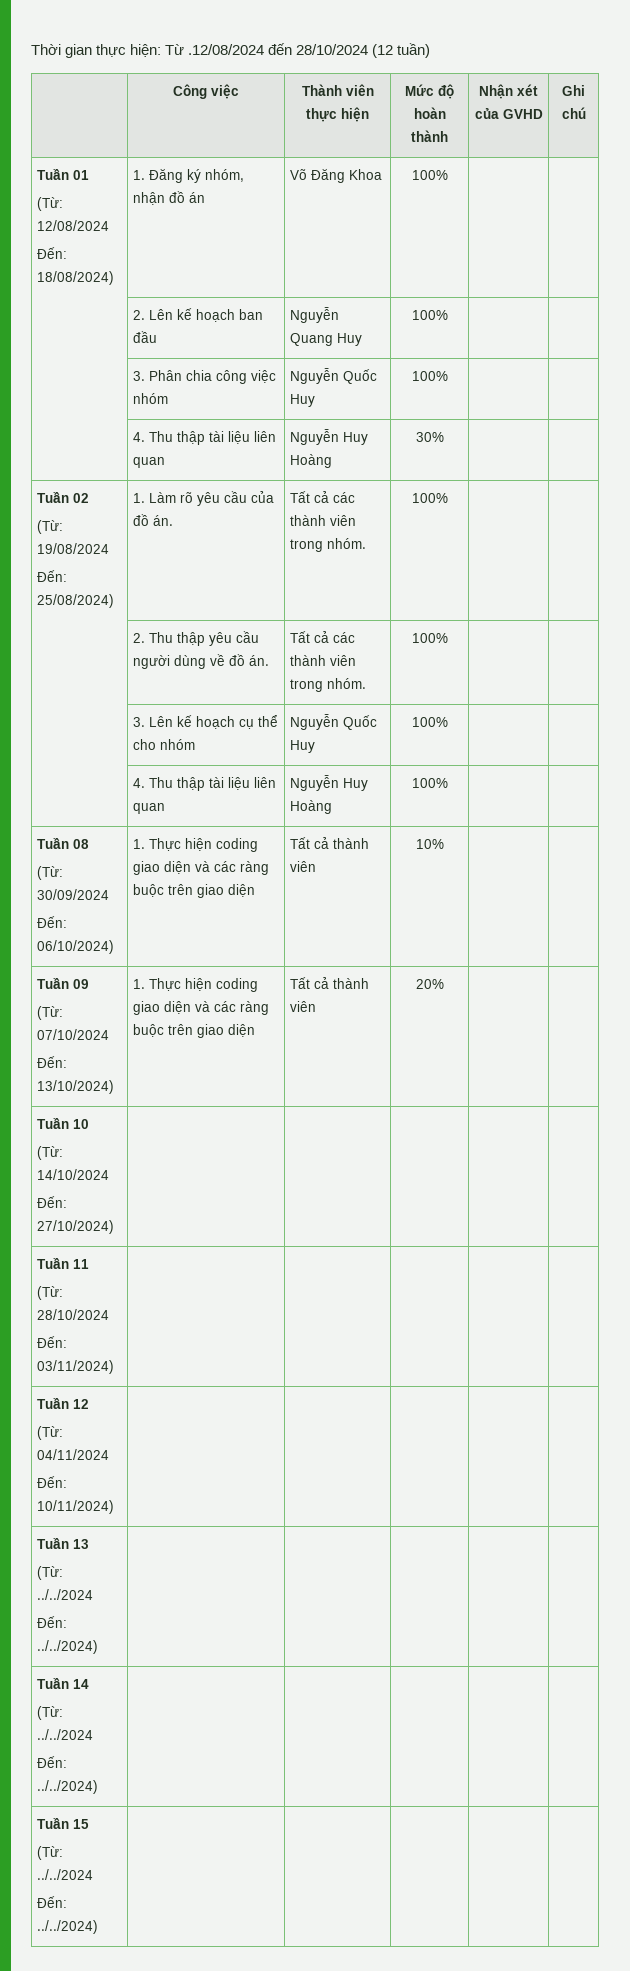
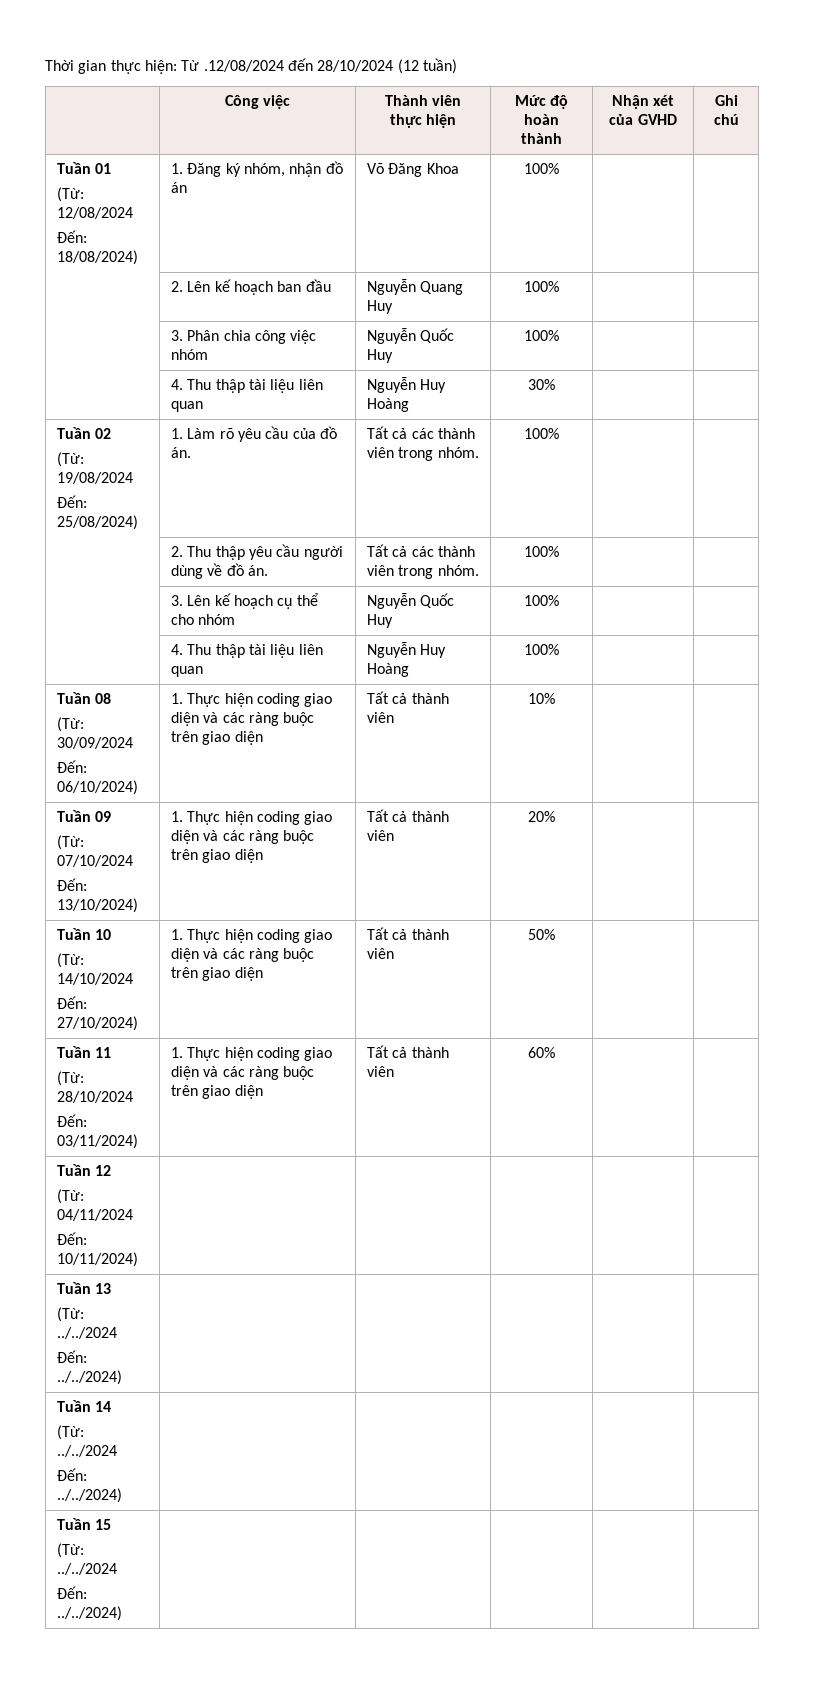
  Tuần 10
  (Từ: 14/10/2024
- Đến: 27/10/2024) | | | | |
+ Đến: 27/10/2024) | 1. Thực hiện coding giao diện và các ràng buộc trên giao diện | Tất cả thành viên | 50% | |
  Tuần 11
  (Từ: 28/10/2024
- Đến: 03/11/2024) | | | | |
+ Đến: 03/11/2024) | 1. Thực hiện coding giao diện và các ràng buộc trên giao diện | Tất cả thành viên | 60% | |

